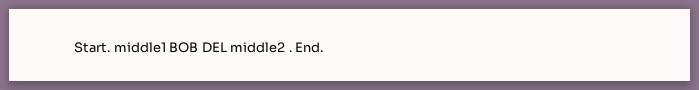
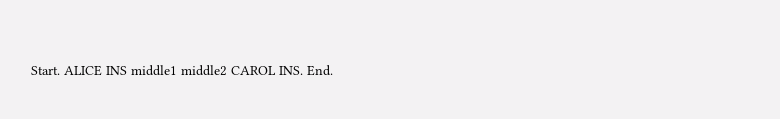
- Start. middle1 BOB DEL middle2 . End.
+ Start. ALICE INS middle1 middle2 CAROL INS. End.

